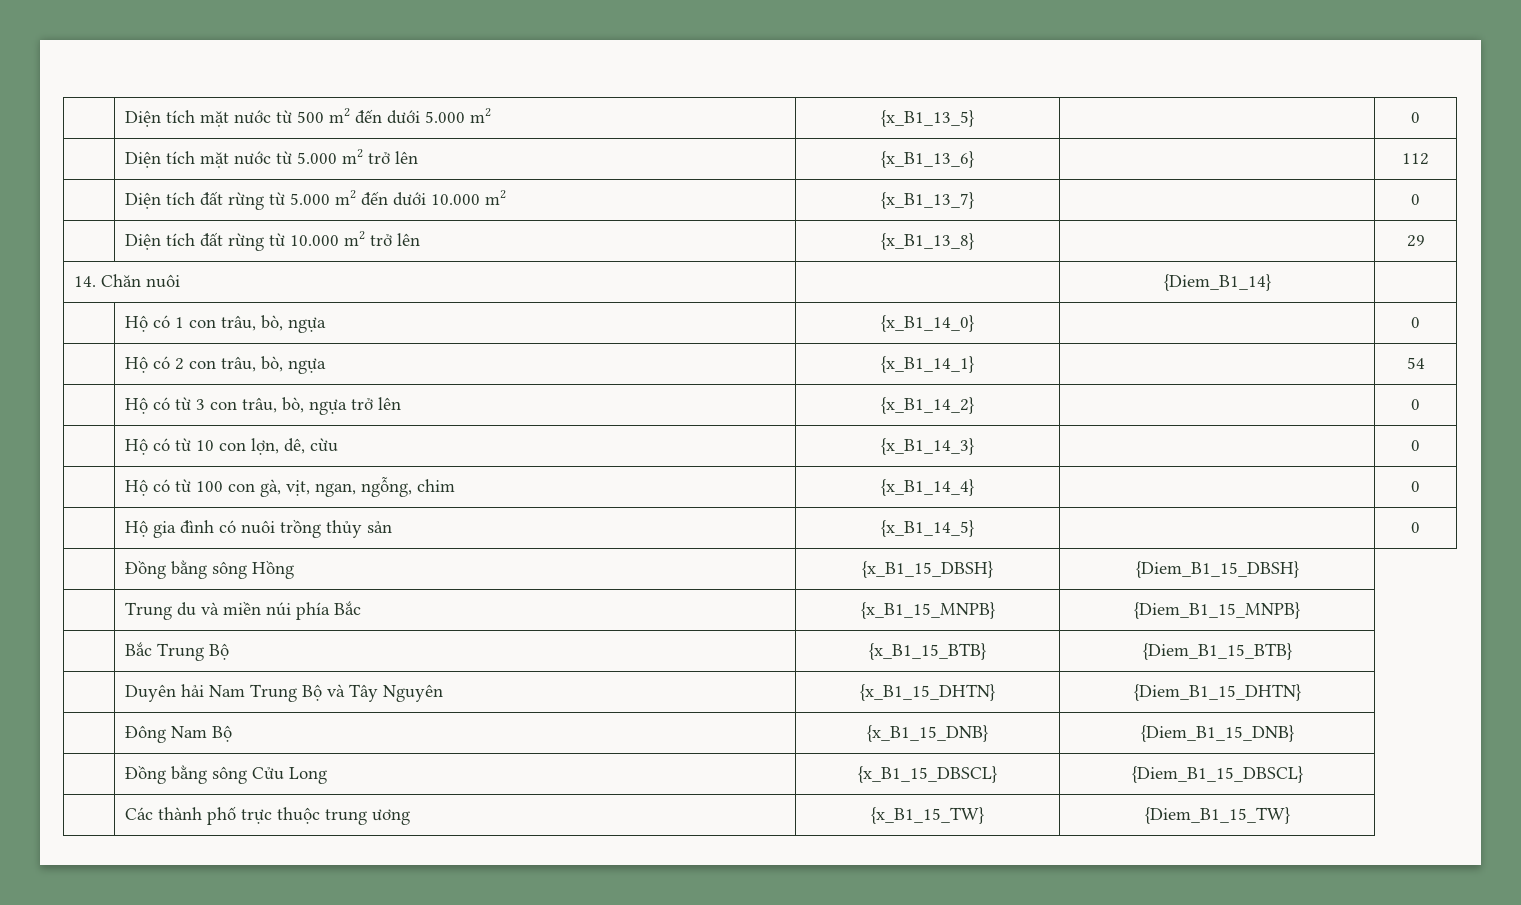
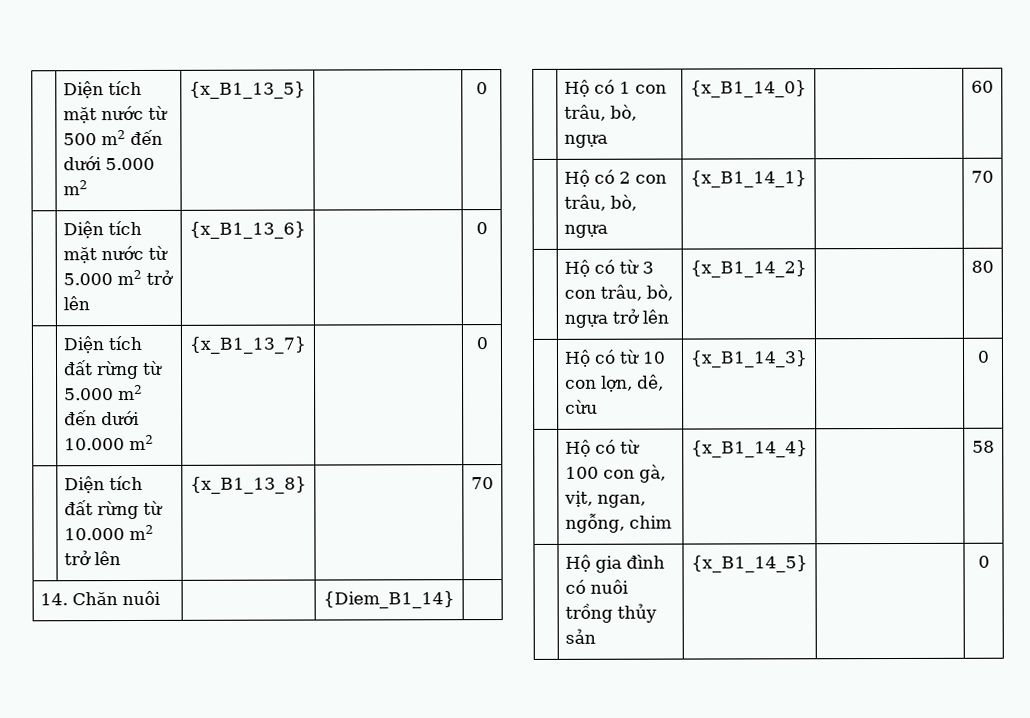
- | Diện tích mặt nước từ 5.000 m2 trở lên | {x_B1_13_6} | | 112
+ | Diện tích mặt nước từ 5.000 m2 trở lên | {x_B1_13_6} | | 0
- | Diện tích đất rừng từ 10.000 m2 trở lên | {x_B1_13_8} | | 29
+ | Diện tích đất rừng từ 10.000 m2 trở lên | {x_B1_13_8} | | 70
- | Hộ có 1 con trâu, bò, ngựa | {x_B1_14_0} | | 0
+ | Hộ có 1 con trâu, bò, ngựa | {x_B1_14_0} | | 60
- | Hộ có 2 con trâu, bò, ngựa | {x_B1_14_1} | | 54
+ | Hộ có 2 con trâu, bò, ngựa | {x_B1_14_1} | | 70
- | Hộ có từ 3 con trâu, bò, ngựa trở lên | {x_B1_14_2} | | 0
+ | Hộ có từ 3 con trâu, bò, ngựa trở lên | {x_B1_14_2} | | 80
- | Hộ có từ 100 con gà, vịt, ngan, ngỗng, chim | {x_B1_14_4} | | 0
+ | Hộ có từ 100 con gà, vịt, ngan, ngỗng, chim | {x_B1_14_4} | | 58
- | Đồng bằng sông Hồng | {x_B1_15_DBSH} | {Diem_B1_15_DBSH}
- | Trung du và miền núi phía Bắc | {x_B1_15_MNPB} | {Diem_B1_15_MNPB}
- | Bắc Trung Bộ | {x_B1_15_BTB} | {Diem_B1_15_BTB}
- | Duyên hải Nam Trung Bộ và Tây Nguyên | {x_B1_15_DHTN} | {Diem_B1_15_DHTN}
- | Đông Nam Bộ | {x_B1_15_DNB} | {Diem_B1_15_DNB}
- | Đồng bằng sông Cửu Long | {x_B1_15_DBSCL} | {Diem_B1_15_DBSCL}
- | Các thành phố trực thuộc trung ương | {x_B1_15_TW} | {Diem_B1_15_TW}

